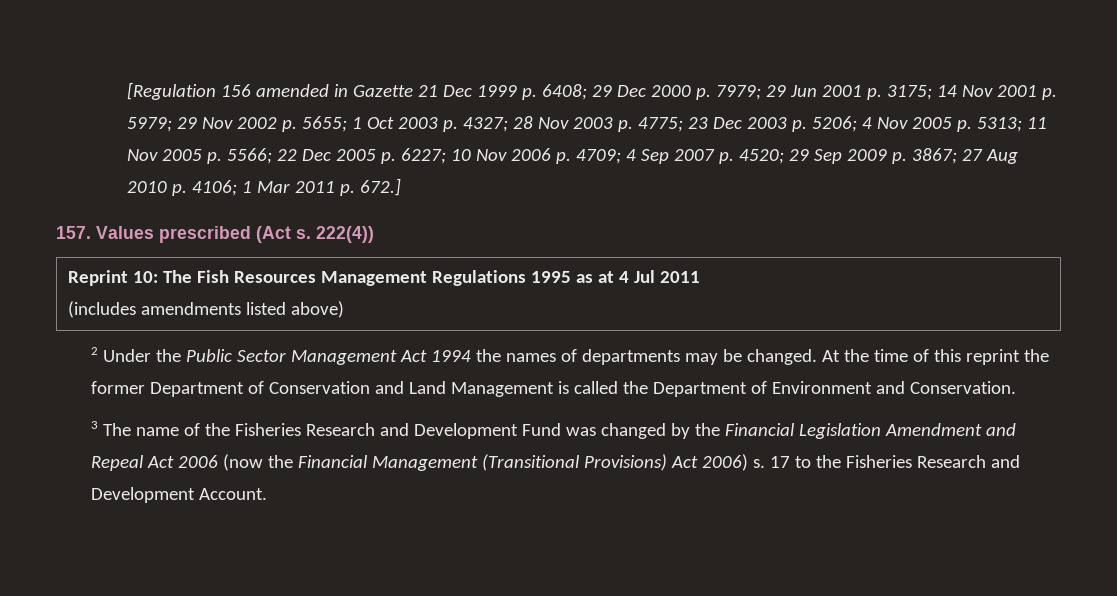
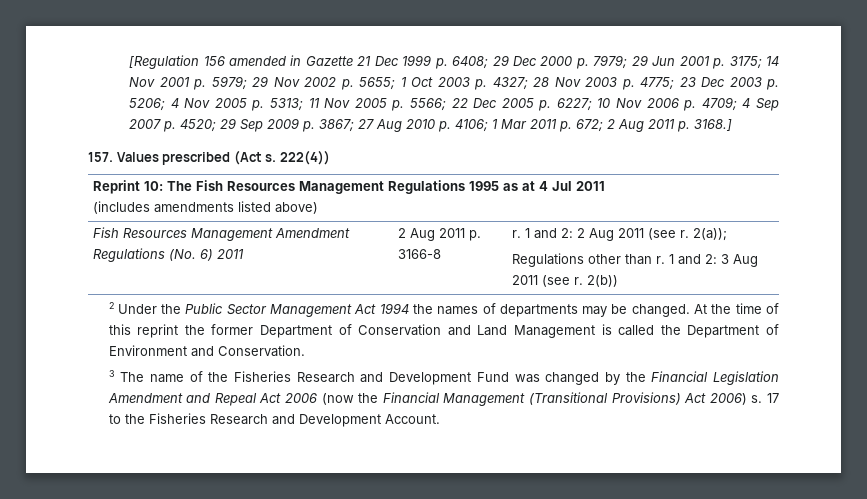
- 1 Mar 2011 p. 672.]
+ 1 Mar 2011 p. 672; 2 Aug 2011 p. 3168.]
+ Fish Resources Management Amendment Regulations (No. 6) 2011 | 2 Aug 2011 p. 3166-8 | r. 1 and 2: 2 Aug 2011 (see r. 2(a));
+ Regulations other than r. 1 and 2: 3 Aug 2011 (see r. 2(b))

